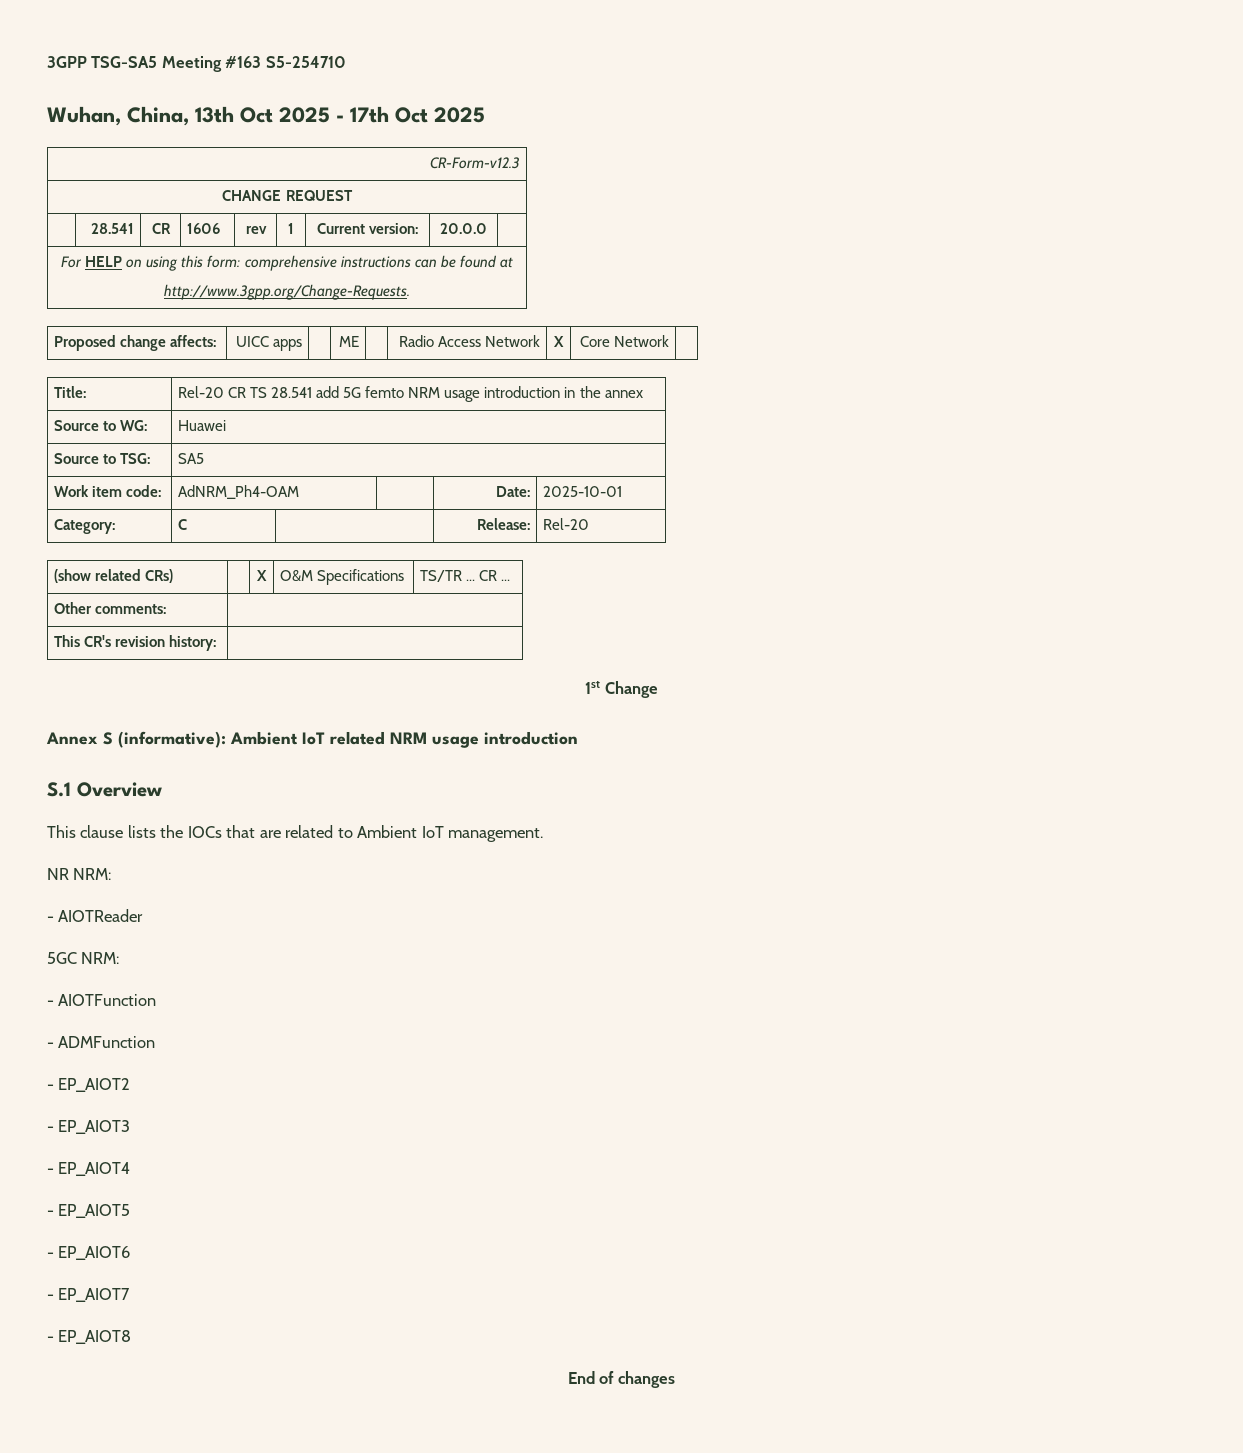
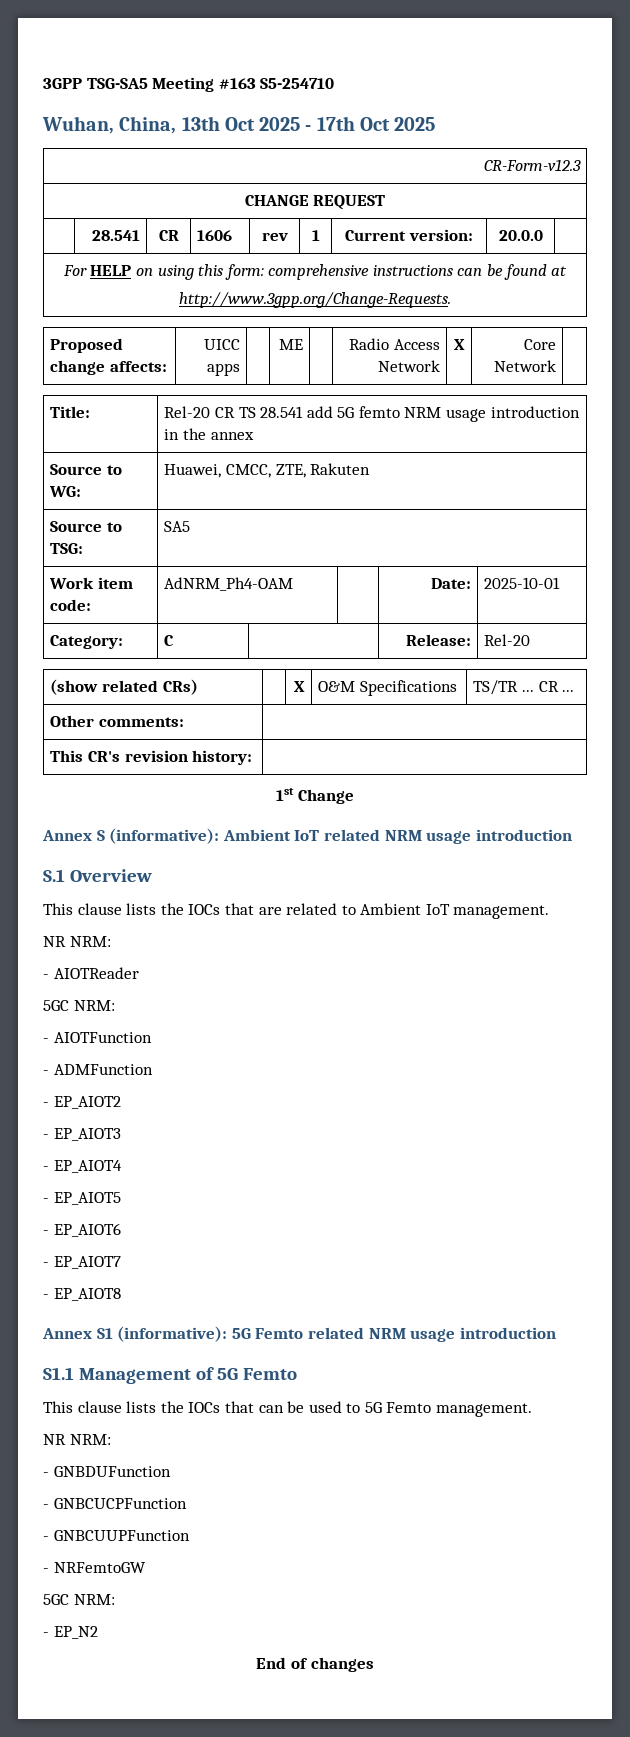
- Source to WG: | Huawei
+ Source to WG: | Huawei, CMCC, ZTE, Rakuten
+ Annex S1 (informative): 5G Femto related NRM usage introduction
+ S1.1 Management of 5G Femto
+ This clause lists the IOCs that can be used to 5G Femto management.
+ NR NRM:
+ - GNBDUFunction
+ - GNBCUCPFunction
+ - GNBCUUPFunction
+ - NRFemtoGW
+ 5GC NRM:
+ - EP_N2

